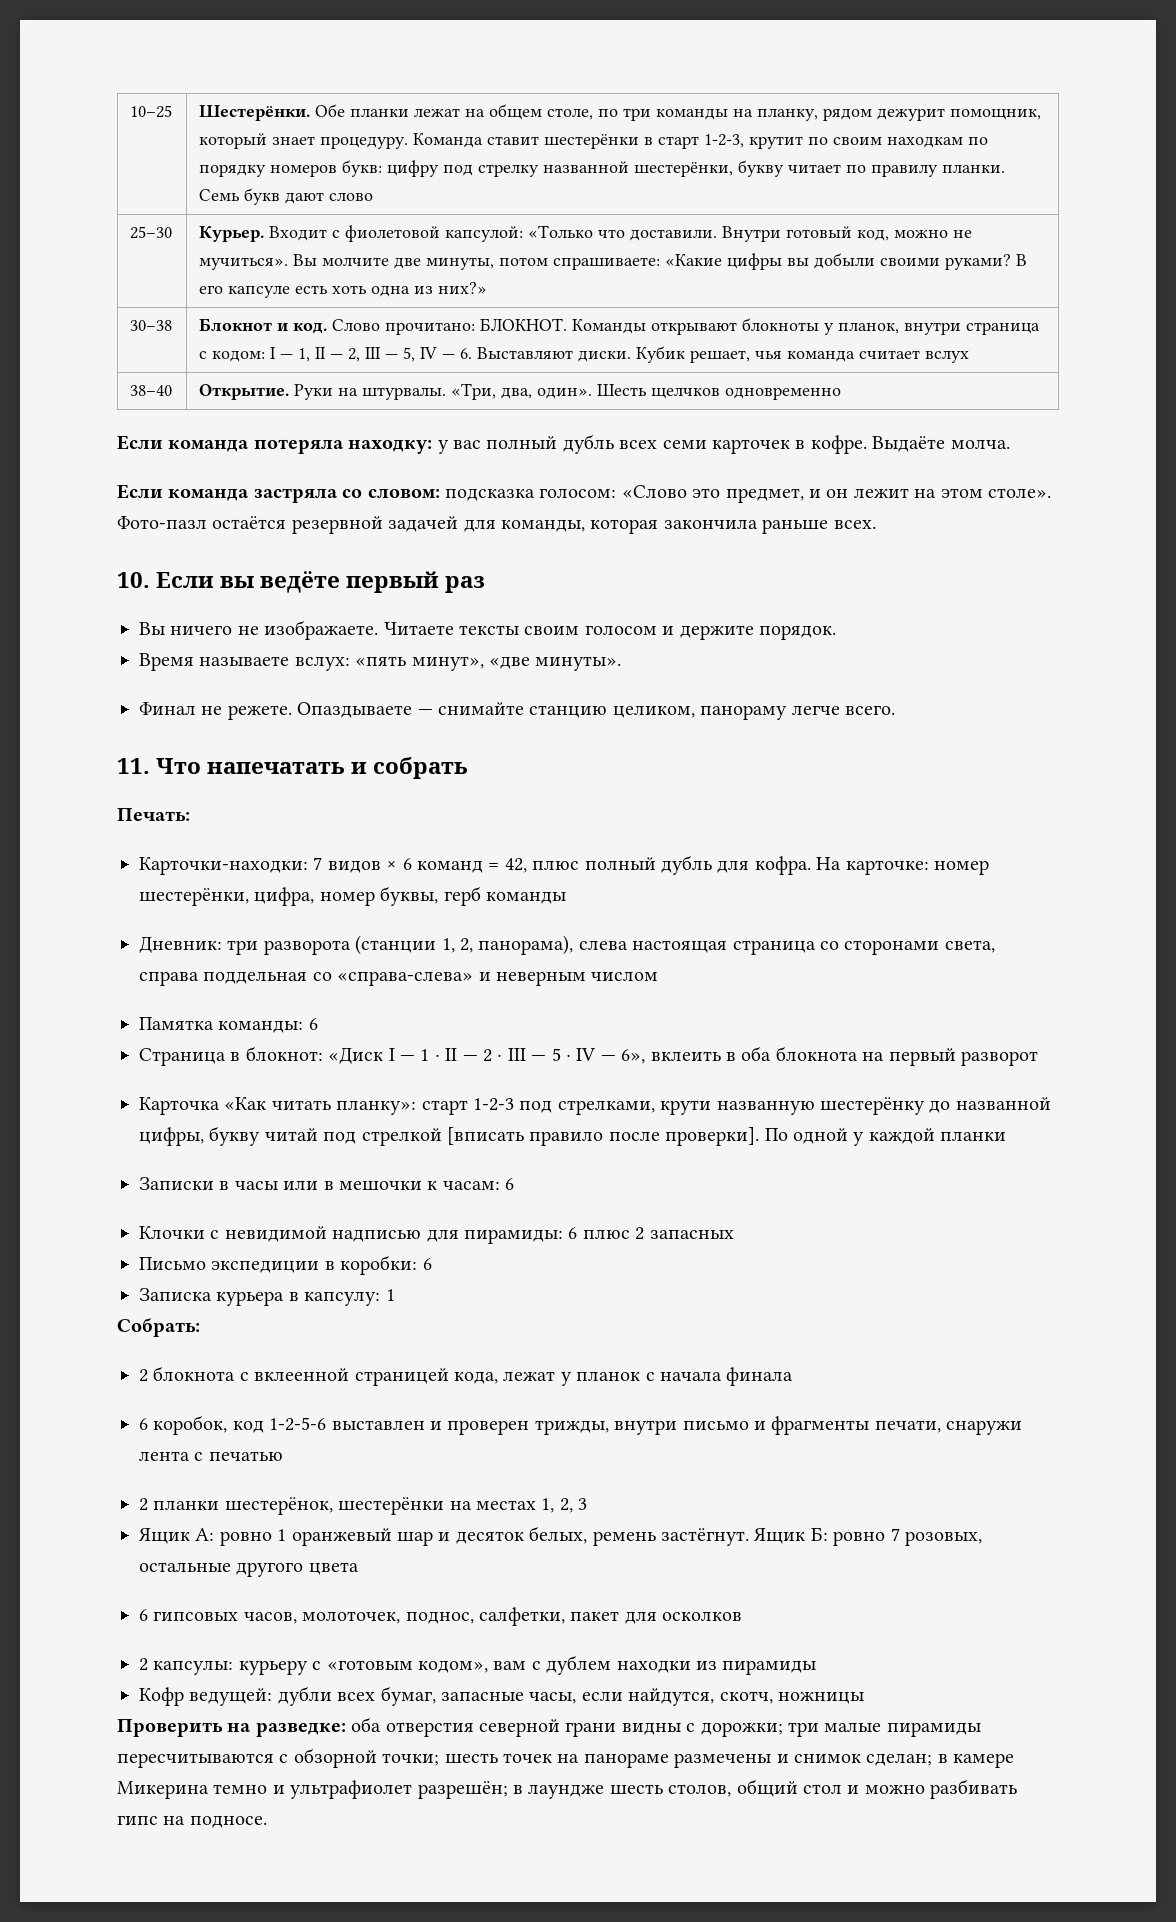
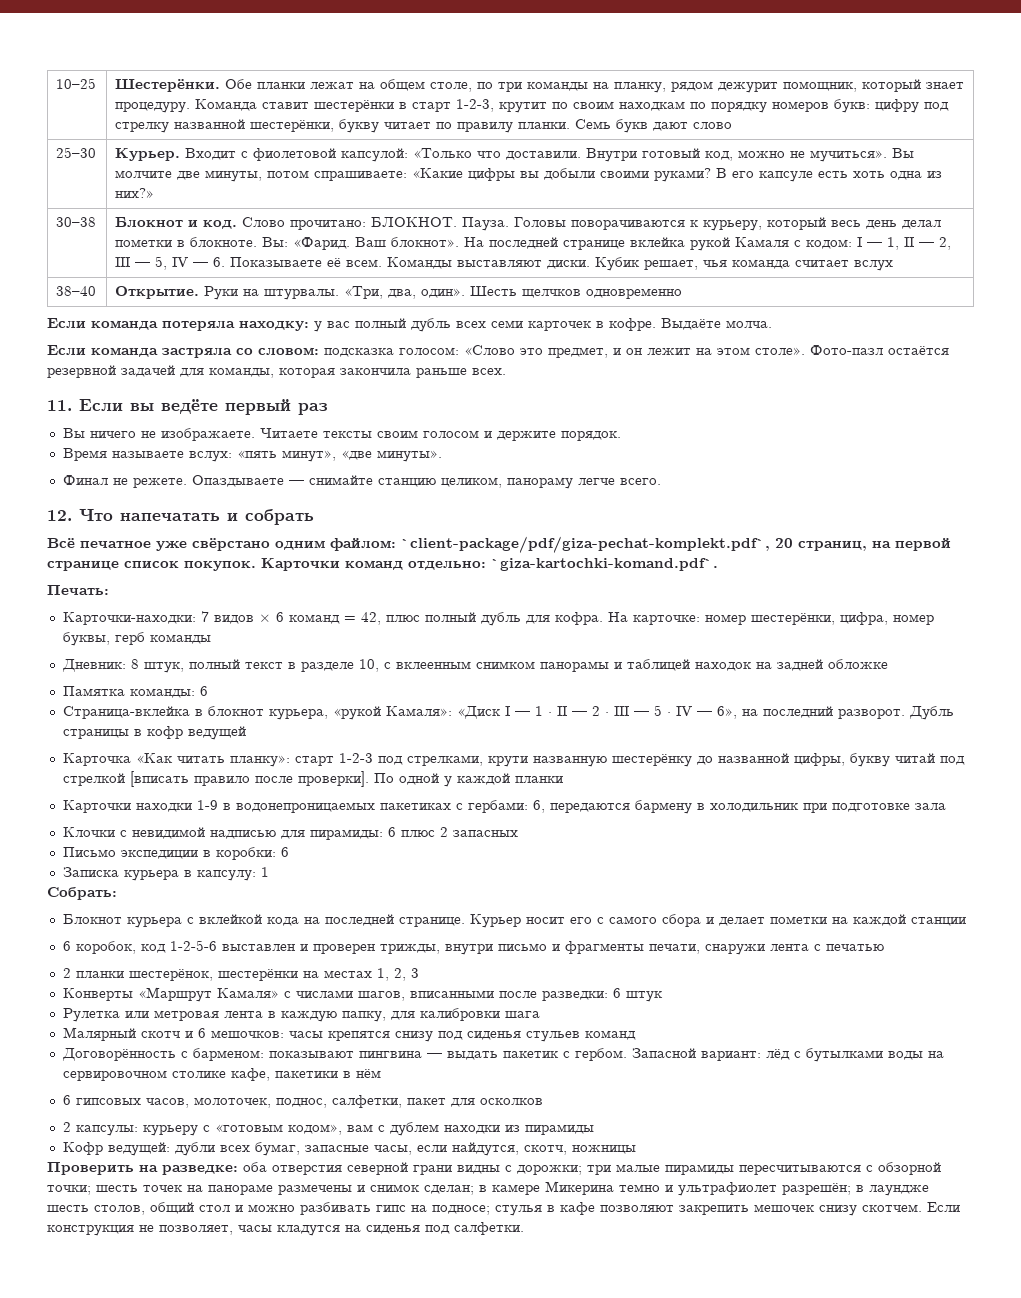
- Команды открывают блокноты у планок, внутри страница с кодом: I — 1, II — 2, III — 5, IV — 6. Выставляют диски.
+ Пауза. Головы поворачиваются к курьеру, который весь день делал пометки в блокноте. Вы: «Фарид. Ваш блокнот». На последней странице вклейка рукой Камаля с кодом: I — 1, II — 2, III — 5, IV — 6. Показываете её всем. Команды выставляют диски.
- 10. Если вы ведёте первый раз
+ 11. Если вы ведёте первый раз
- 11. Что напечатать и собрать
+ 12. Что напечатать и собрать
+ Всё печатное уже свёрстано одним файлом: `client-package/pdf/giza-pechat-komplekt.pdf`, 20 страниц, на первой странице список покупок. Карточки команд отдельно: `giza-kartochki-komand.pdf`.
- Дневник: три разворота (станции 1, 2, панорама), слева настоящая страница со сторонами света, справа поддельная со «справа-слева» и неверным числом
+ Дневник: 8 штук, полный текст в разделе 10, с вклеенным снимком панорамы и таблицей находок на задней обложке
  Памятка команды: 6
- Страница в блокнот: «Диск I — 1 · II — 2 · III — 5 · IV — 6», вклеить в оба блокнота на первый разворот
+ Страница-вклейка в блокнот курьера, «рукой Камаля»: «Диск I — 1 · II — 2 · III — 5 · IV — 6», на последний разворот. Дубль страницы в кофр ведущей
- Записки в часы или в мешочки к часам: 6
+ Карточки находки 1-9 в водонепроницаемых пакетиках с гербами: 6, передаются бармену в холодильник при подготовке зала
- 2 блокнота с вклеенной страницей кода, лежат у планок с начала финала
+ Блокнот курьера с вклейкой кода на последней странице. Курьер носит его с самого сбора и делает пометки на каждой станции
- Ящик А: ровно 1 оранжевый шар и десяток белых, ремень застёгнут. Ящик Б: ровно 7 розовых, остальные другого цвета
+ Конверты «Маршрут Камаля» с числами шагов, вписанными после разведки: 6 штук
+ Рулетка или метровая лента в каждую папку, для калибровки шага
+ Малярный скотч и 6 мешочков: часы крепятся снизу под сиденья стульев команд
+ Договорённость с барменом: показывают пингвина — выдать пакетик с гербом. Запасной вариант: лёд с бутылками воды на сервировочном столике кафе, пакетики в нём
- Проверить на разведке: оба отверстия северной грани видны с дорожки; три малые пирамиды пересчитываются с обзорной точки; шесть точек на панораме размечены и снимок сделан; в камере Микерина темно и ультрафиолет разрешён; в лаундже шесть столов, общий стол и можно разбивать гипс на подносе.
+ Проверить на разведке: оба отверстия северной грани видны с дорожки; три малые пирамиды пересчитываются с обзорной точки; шесть точек на панораме размечены и снимок сделан; в камере Микерина темно и ультрафиолет разрешён; в лаундже шесть столов, общий стол и можно разбивать гипс на подносе; стулья в кафе позволяют закрепить мешочек снизу скотчем. Если конструкция не позволяет, часы кладутся на сиденья под салфетки.

